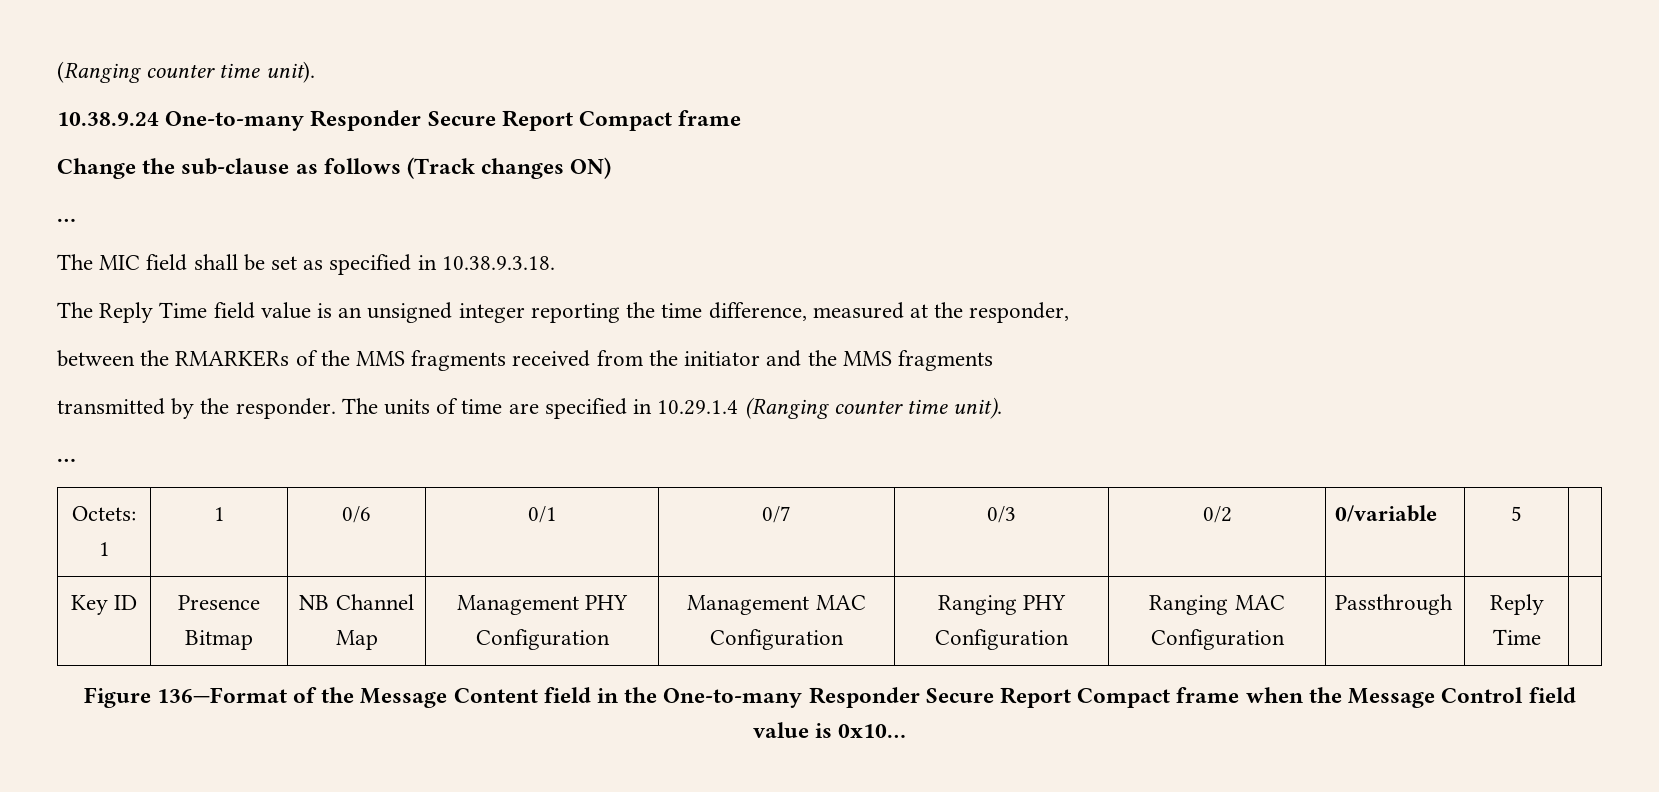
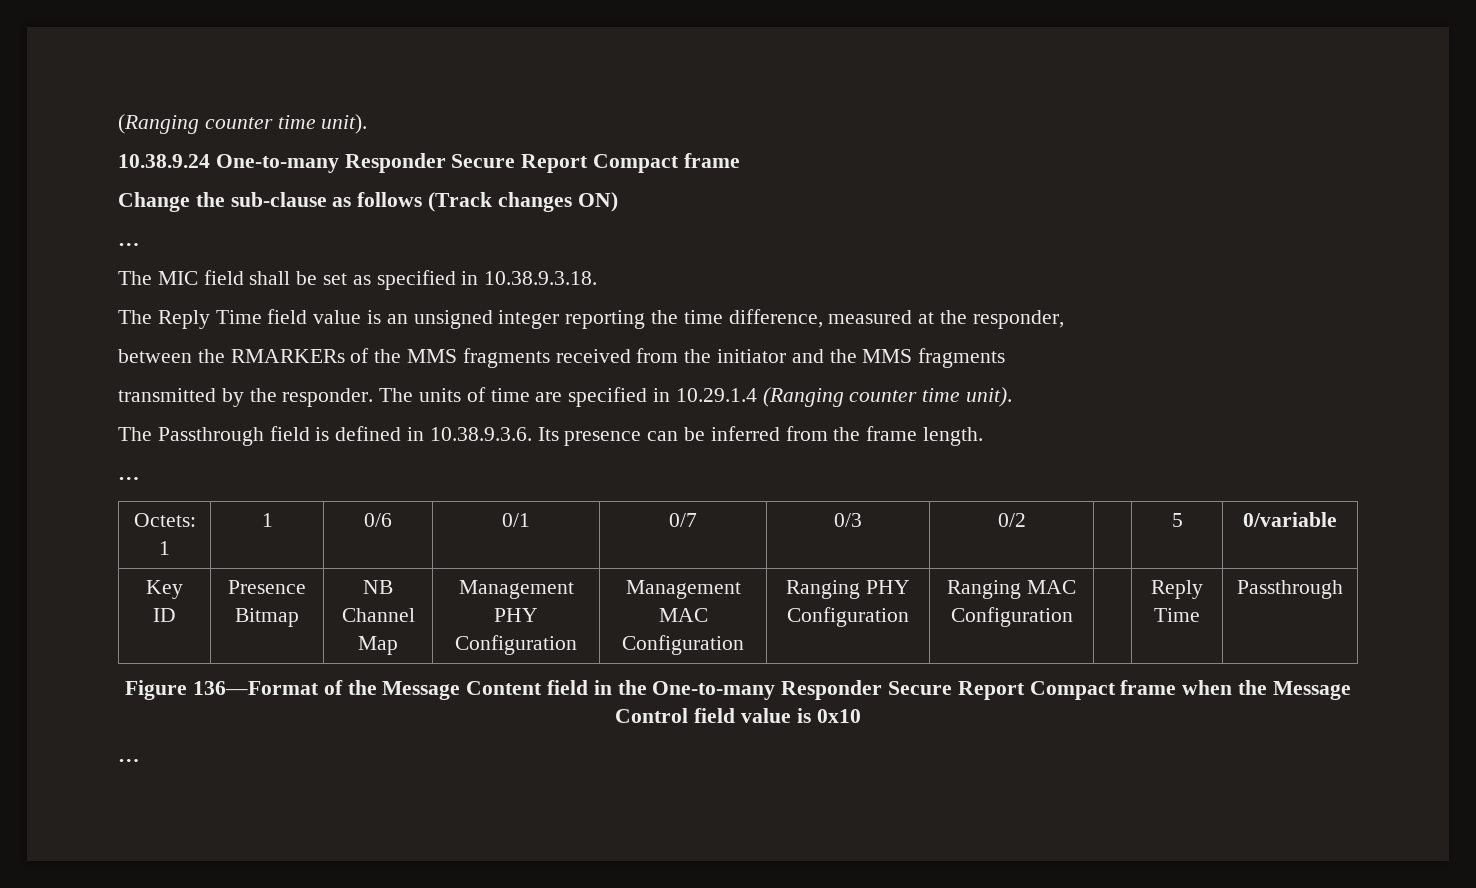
+ The Passthrough field is defined in 10.38.9.3.6. Its presence can be inferred from the frame length.
- Octets: 1 | 1 | 0/6 | 0/1 | 0/7 | 0/3 | 0/2 | 0/variable | 5 |
+ Octets: 1 | 1 | 0/6 | 0/1 | 0/7 | 0/3 | 0/2 | | 5 | 0/variable
- Key ID | Presence Bitmap | NB Channel Map | Management PHY Configuration | Management MAC Configuration | Ranging PHY Configuration | Ranging MAC Configuration | Passthrough | Reply Time |
+ Key ID | Presence Bitmap | NB Channel Map | Management PHY Configuration | Management MAC Configuration | Ranging PHY Configuration | Ranging MAC Configuration | | Reply Time | Passthrough
- Figure 136—Format of the Message Content field in the One-to-many Responder Secure Report Compact frame when the Message Control field value is 0x10…
+ Figure 136—Format of the Message Content field in the One-to-many Responder Secure Report Compact frame when the Message Control field value is 0x10
+ …

